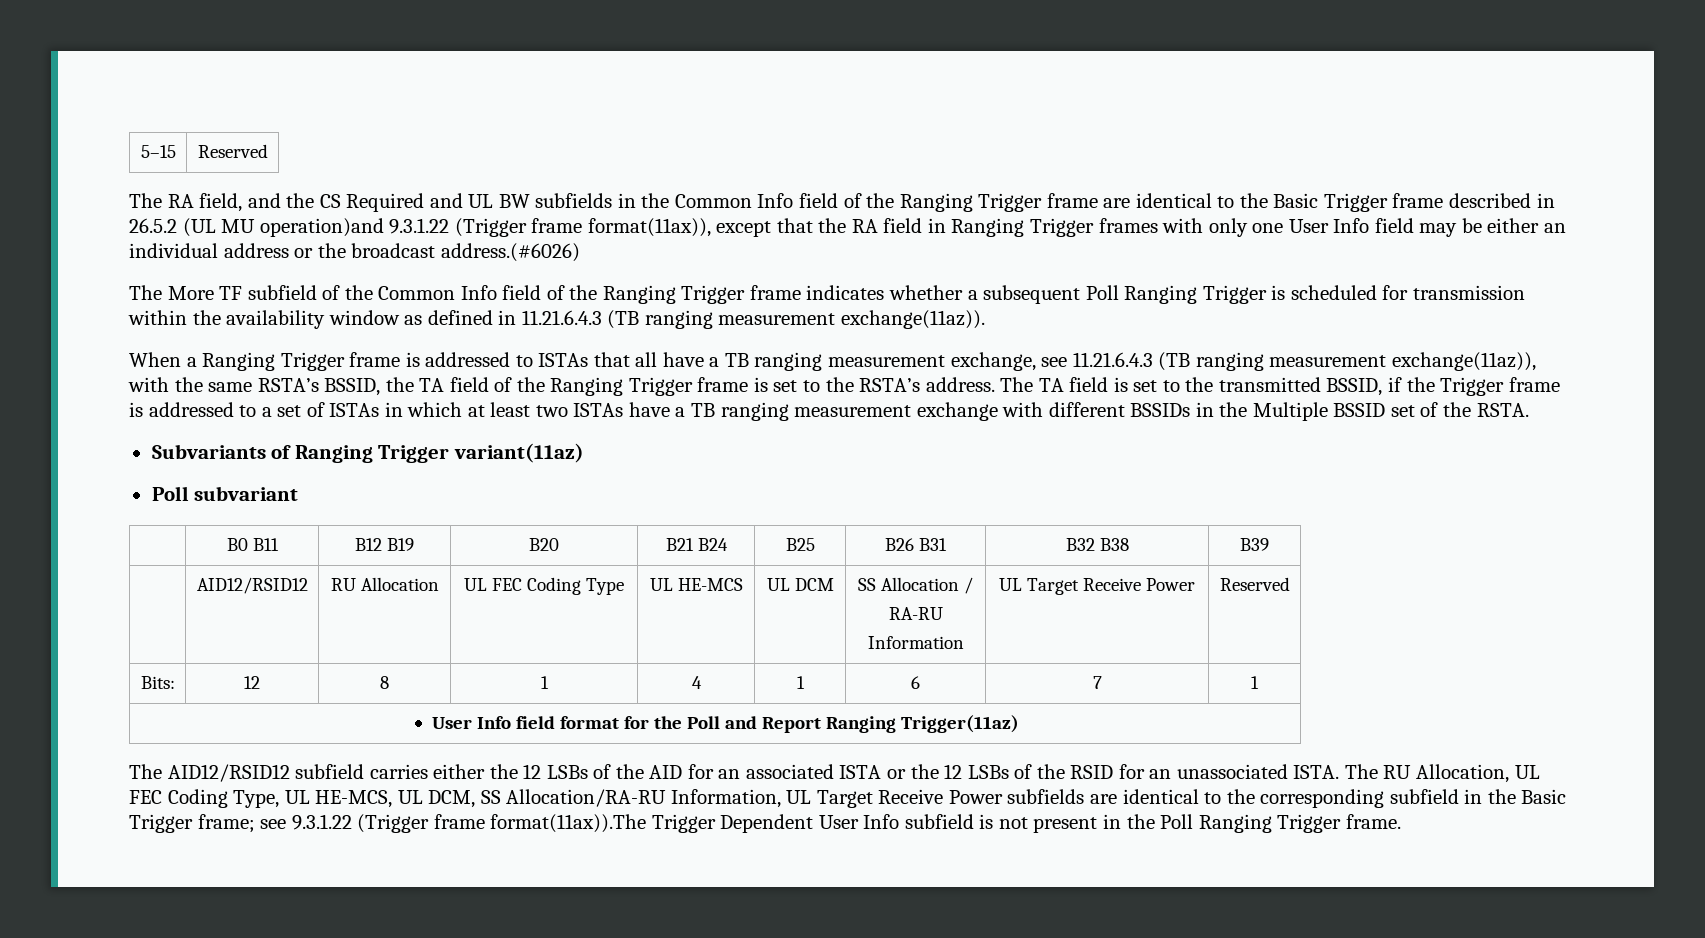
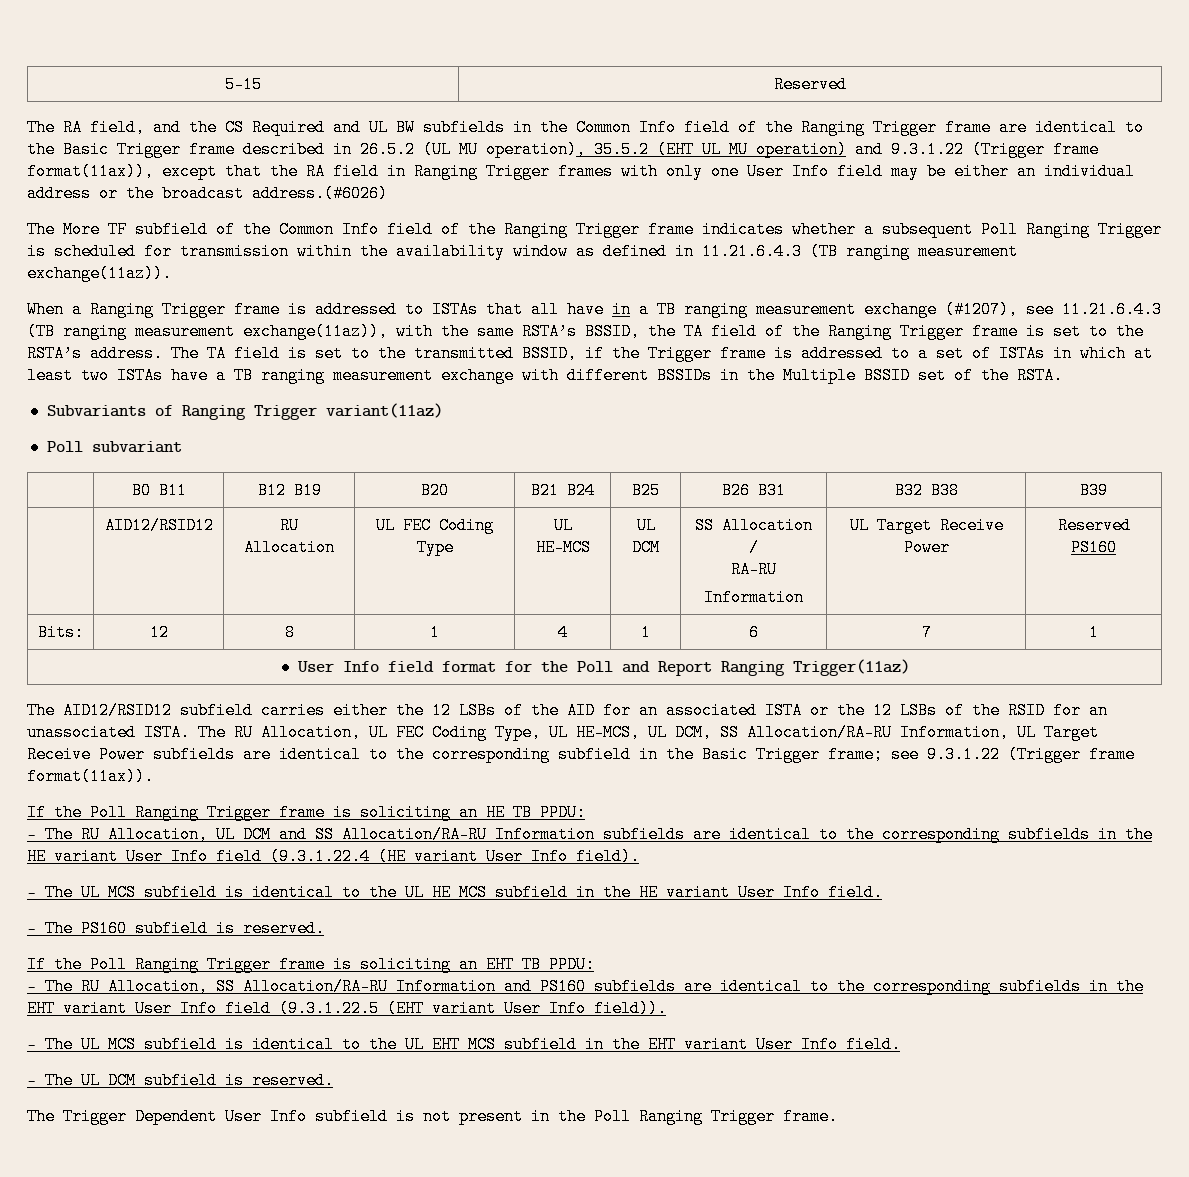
- The RA field, and the CS Required and UL BW subfields in the Common Info field of the Ranging Trigger frame are identical to the Basic Trigger frame described in 26.5.2 (UL MU operation)and 9.3.1.22 (Trigger frame format(11ax)), except that the RA field in Ranging Trigger frames with only one User Info field may be either an individual address or the broadcast address.(#6026)
+ The RA field, and the CS Required and UL BW subfields in the Common Info field of the Ranging Trigger frame are identical to the Basic Trigger frame described in 26.5.2 (UL MU operation), 35.5.2 (EHT UL MU operation) and 9.3.1.22 (Trigger frame format(11ax)), except that the RA field in Ranging Trigger frames with only one User Info field may be either an individual address or the broadcast address.(#6026)
- When a Ranging Trigger frame is addressed to ISTAs that all have a TB ranging measurement exchange, see 11.21.6.4.3 (TB ranging measurement exchange(11az)), with the same RSTA’s BSSID, the TA field of the Ranging Trigger frame is set to the RSTA’s address.
+ When a Ranging Trigger frame is addressed to ISTAs that all have in a TB ranging measurement exchange (#1207), see 11.21.6.4.3 (TB ranging measurement exchange(11az)), with the same RSTA’s BSSID, the TA field of the Ranging Trigger frame is set to the RSTA’s address.
  | AID12/RSID12 | RU Allocation | UL FEC Coding Type | UL HE-MCS | UL DCM | SS Allocation /
  RA-RU
- Information | UL Target Receive Power | Reserved
+ Information | UL Target Receive Power | Reserved PS160
- The RU Allocation, UL FEC Coding Type, UL HE-MCS, UL DCM, SS Allocation/RA-RU Information, UL Target Receive Power subfields are identical to the corresponding subfield in the Basic Trigger frame; see 9.3.1.22 (Trigger frame format(11ax)).The Trigger Dependent User Info subfield is not present in the Poll Ranging Trigger frame.
+ The RU Allocation, UL FEC Coding Type, UL HE-MCS, UL DCM, SS Allocation/RA-RU Information, UL Target Receive Power subfields are identical to the corresponding subfield in the Basic Trigger frame; see 9.3.1.22 (Trigger frame format(11ax)).
+ If the Poll Ranging Trigger frame is soliciting an HE TB PPDU:
+ — The RU Allocation, UL DCM and SS Allocation/RA-RU Information subfields are identical to the corresponding subfields in the HE variant User Info field (9.3.1.22.4 (HE variant User Info field).
+ — The UL MCS subfield is identical to the UL HE MCS subfield in the HE variant User Info field.
+ — The PS160 subfield is reserved.
+ If the Poll Ranging Trigger frame is soliciting an EHT TB PPDU:
+ — The RU Allocation, SS Allocation/RA-RU Information and PS160 subfields are identical to the corresponding subfields in the EHT variant User Info field (9.3.1.22.5 (EHT variant User Info field)).
+ — The UL MCS subfield is identical to the UL EHT MCS subfield in the EHT variant User Info field.
+ — The UL DCM subfield is reserved.
+ The Trigger Dependent User Info subfield is not present in the Poll Ranging Trigger frame.

